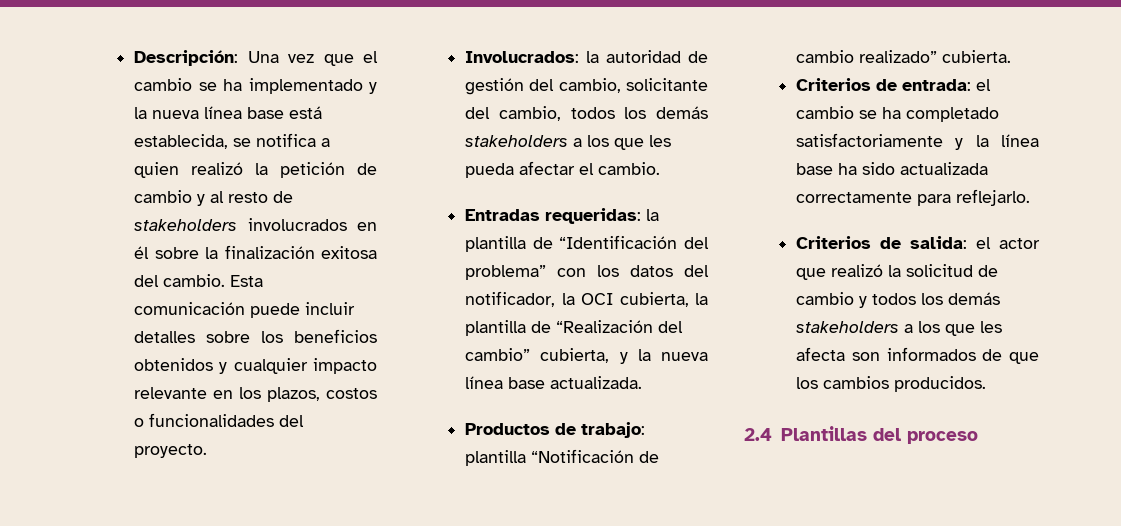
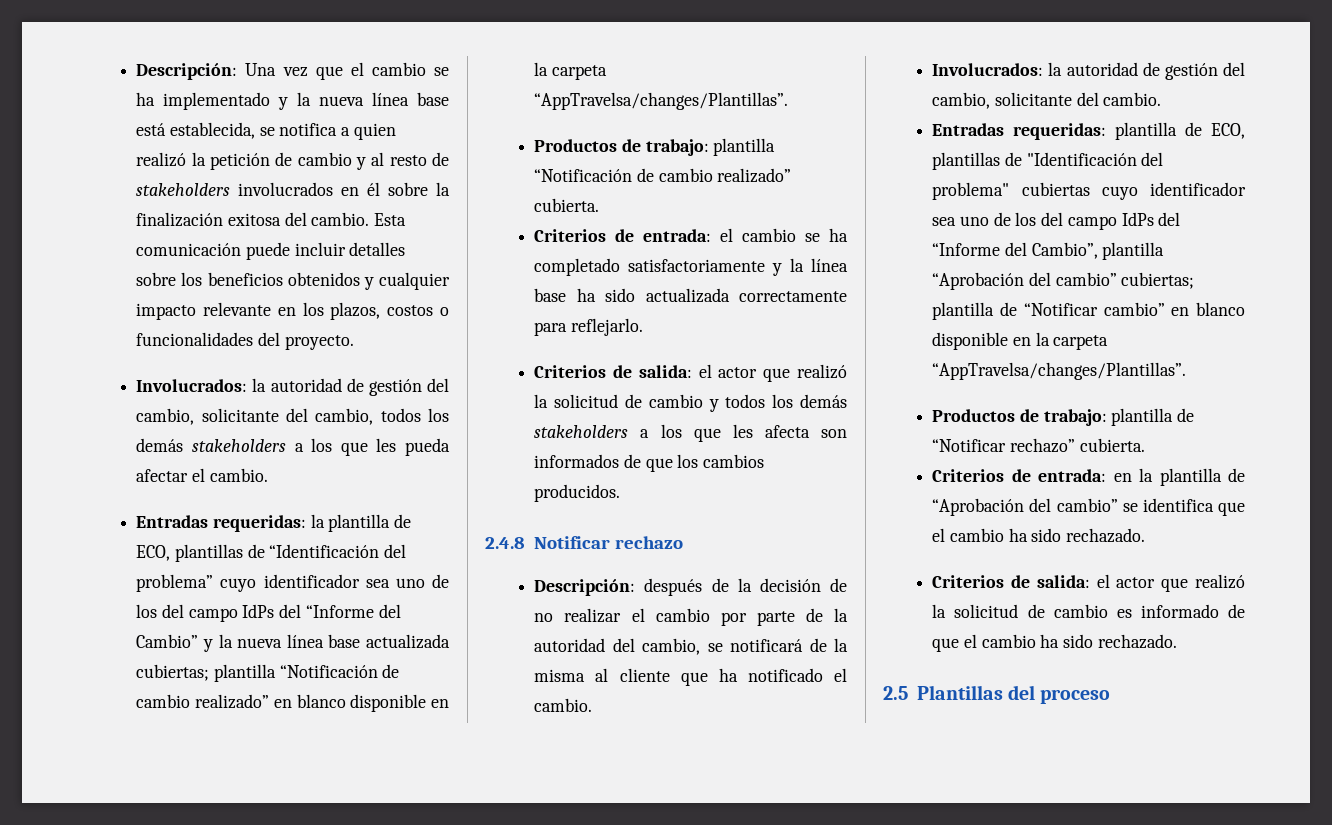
- Entradas requeridas: la plantilla de “Identificación del problema” con los datos del notificador, la OCI cubierta, la plantilla de “Realización del cambio” cubierta, y la nueva línea base actualizada.
+ Entradas requeridas: la plantilla de ECO, plantillas de “Identificación del problema” cuyo identificador sea uno de los del campo IdPs del “Informe del Cambio” y la nueva línea base actualizada cubiertas; plantilla “Notificación de cambio realizado” en blanco disponible en la carpeta “AppTravelsa/changes/Plantillas”.
- 2.4 Plantillas del proceso
+ 2.4.8 Notificar rechazo
+ Descripción: después de la decisión de no realizar el cambio por parte de la autoridad del cambio, se notificará de la misma al cliente que ha notificado el cambio.
+ Involucrados: la autoridad de gestión del cambio, solicitante del cambio.
+ Entradas requeridas: plantilla de ECO, plantillas de "Identificación del problema" cubiertas cuyo identificador sea uno de los del campo IdPs del “Informe del Cambio”, plantilla “Aprobación del cambio” cubiertas; plantilla de “Notificar cambio” en blanco disponible en la carpeta “AppTravelsa/changes/Plantillas”.
+ Productos de trabajo: plantilla de “Notificar rechazo” cubierta.
+ Criterios de entrada: en la plantilla de “Aprobación del cambio” se identifica que el cambio ha sido rechazado.
+ Criterios de salida: el actor que realizó la solicitud de cambio es informado de que el cambio ha sido rechazado.
+ 2.5 Plantillas del proceso

